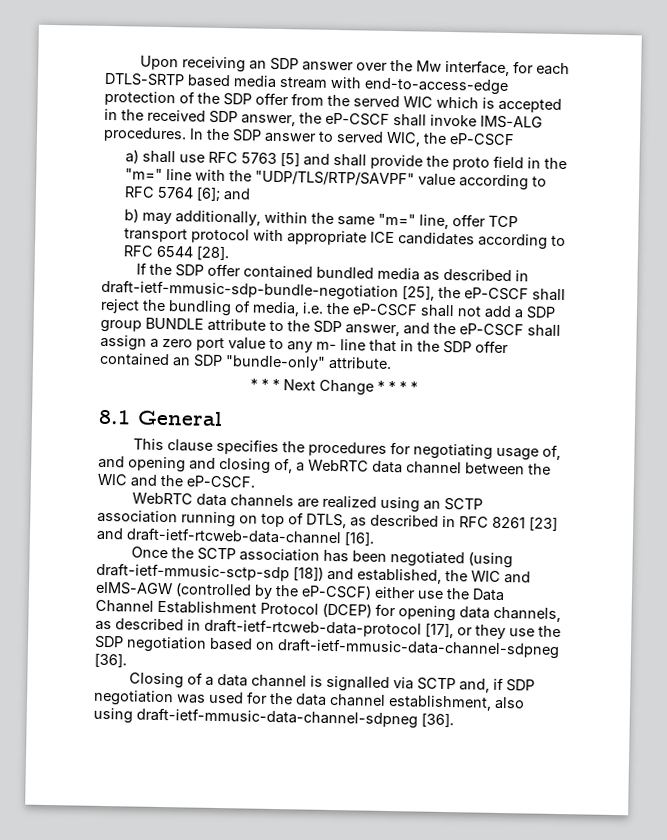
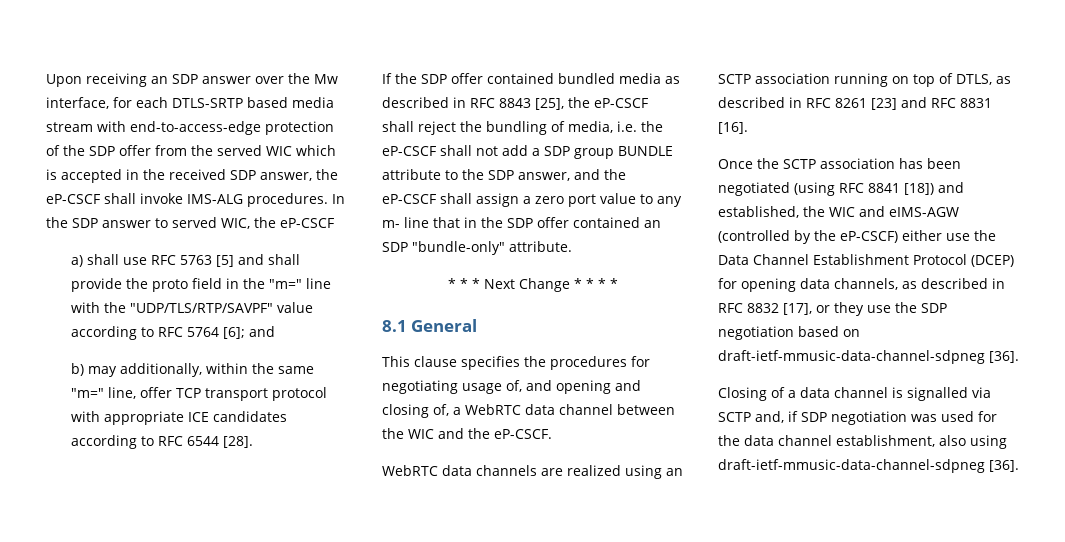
- If the SDP offer contained bundled media as described in draft-ietf-mmusic-sdp-bundle-negotiation [25], the eP-CSCF shall reject the bundling of media, i.e. the eP-CSCF shall not add a SDP group BUNDLE attribute to the SDP answer, and the eP-CSCF shall assign a zero port value to any m- line that in the SDP offer contained an SDP "bundle-only" attribute.
+ If the SDP offer contained bundled media as described in RFC 8843 [25], the eP-CSCF shall reject the bundling of media, i.e. the eP-CSCF shall not add a SDP group BUNDLE attribute to the SDP answer, and the eP-CSCF shall assign a zero port value to any m- line that in the SDP offer contained an SDP "bundle-only" attribute.
- WebRTC data channels are realized using an SCTP association running on top of DTLS, as described in RFC 8261 [23] and draft-ietf-rtcweb-data-channel [16].
+ WebRTC data channels are realized using an SCTP association running on top of DTLS, as described in RFC 8261 [23] and RFC 8831 [16].
- Once the SCTP association has been negotiated (using draft-ietf-mmusic-sctp-sdp [18]) and established, the WIC and eIMS-AGW (controlled by the eP-CSCF) either use the Data Channel Establishment Protocol (DCEP) for opening data channels, as described in draft-ietf-rtcweb-data-protocol [17], or they use the SDP negotiation based on draft-ietf-mmusic-data-channel-sdpneg [36].
+ Once the SCTP association has been negotiated (using RFC 8841 [18]) and established, the WIC and eIMS-AGW (controlled by the eP-CSCF) either use the Data Channel Establishment Protocol (DCEP) for opening data channels, as described in RFC 8832 [17], or they use the SDP negotiation based on draft-ietf-mmusic-data-channel-sdpneg [36].

